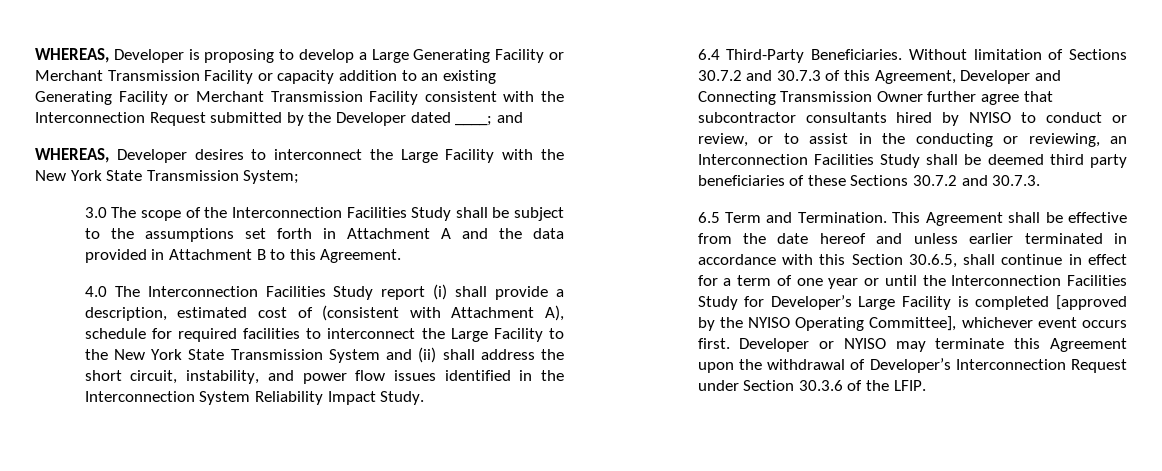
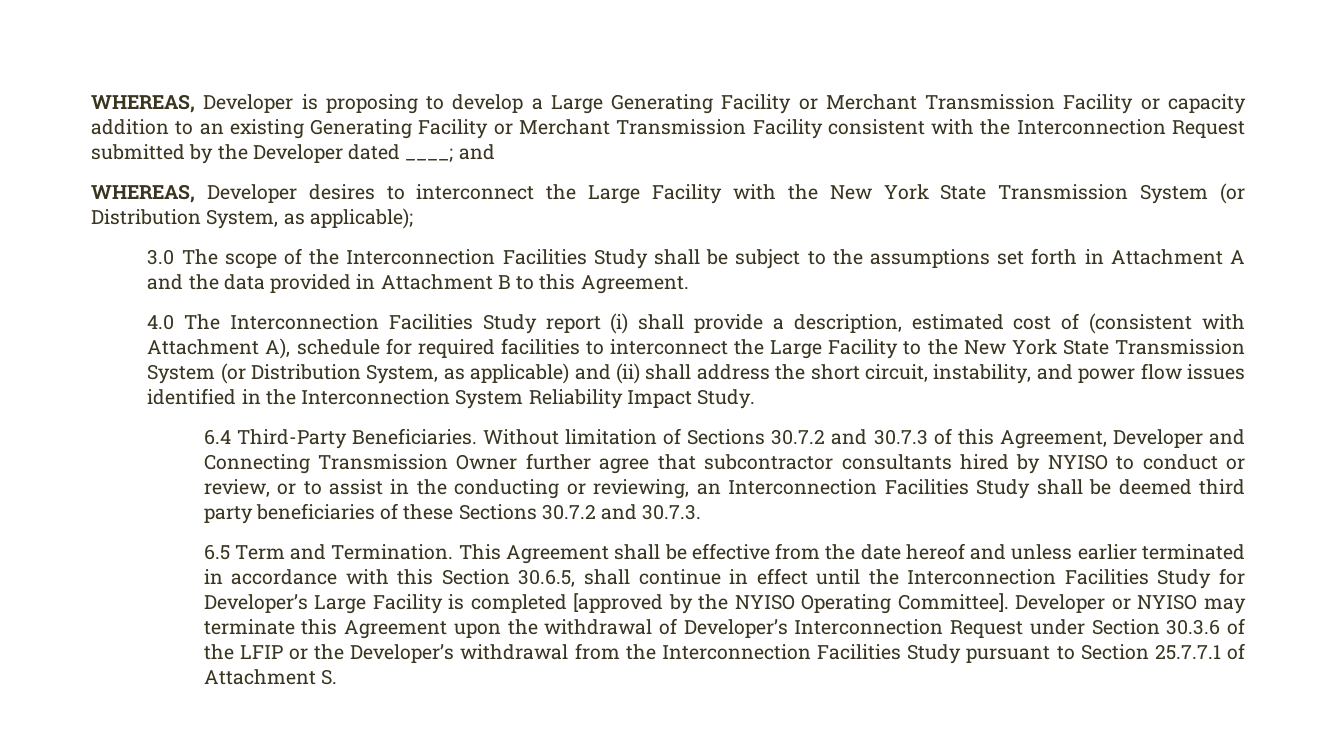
- WHEREAS, Developer desires to interconnect the Large Facility with the New York State Transmission System;
+ WHEREAS, Developer desires to interconnect the Large Facility with the New York State Transmission System (or Distribution System, as applicable);
- 4.0 The Interconnection Facilities Study report (i) shall provide a description, estimated cost of (consistent with Attachment A), schedule for required facilities to interconnect the Large Facility to the New York State Transmission System and (ii) shall address the short circuit, instability, and power flow issues identified in the Interconnection System Reliability Impact Study.
+ 4.0 The Interconnection Facilities Study report (i) shall provide a description, estimated cost of (consistent with Attachment A), schedule for required facilities to interconnect the Large Facility to the New York State Transmission System (or Distribution System, as applicable) and (ii) shall address the short circuit, instability, and power flow issues identified in the Interconnection System Reliability Impact Study.
- This Agreement shall be effective from the date hereof and unless earlier terminated in accordance with this Section 30.6.5, shall continue in effect for a term of one year or until the Interconnection Facilities Study for Developer’s Large Facility is completed [approved by the NYISO Operating Committee], whichever event occurs first.
+ This Agreement shall be effective from the date hereof and unless earlier terminated in accordance with this Section 30.6.5, shall continue in effect until the Interconnection Facilities Study for Developer’s Large Facility is completed [approved by the NYISO Operating Committee].
- Developer or NYISO may terminate this Agreement upon the withdrawal of Developer’s Interconnection Request under Section 30.3.6 of the LFIP.
+ Developer or NYISO may terminate this Agreement upon the withdrawal of Developer’s Interconnection Request under Section 30.3.6 of the LFIP or the Developer’s withdrawal from the Interconnection Facilities Study pursuant to Section 25.7.7.1 of Attachment S.

